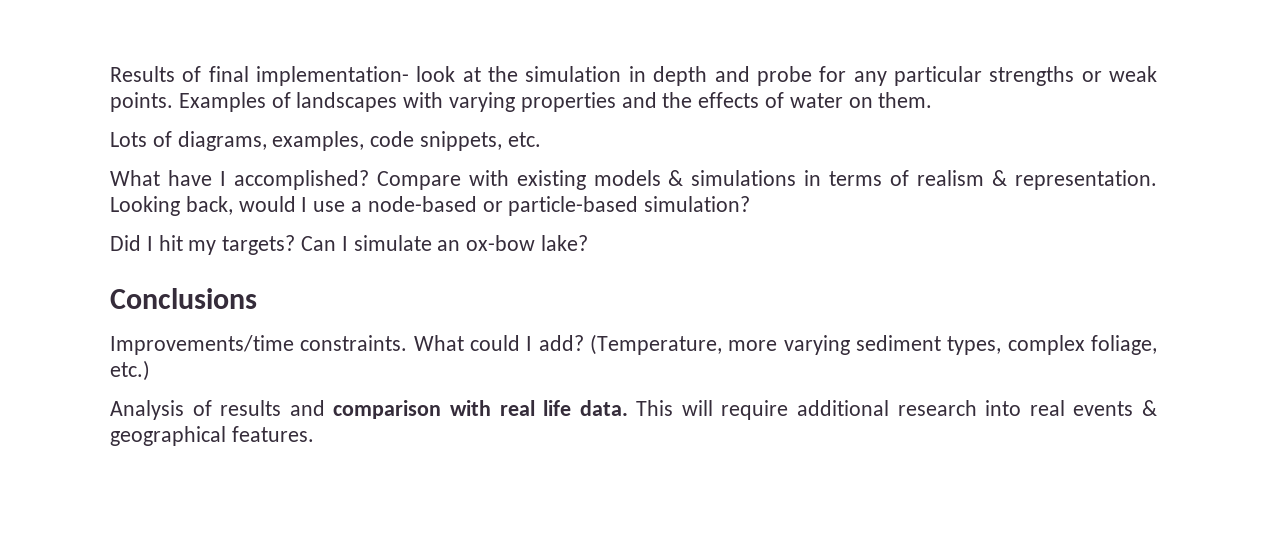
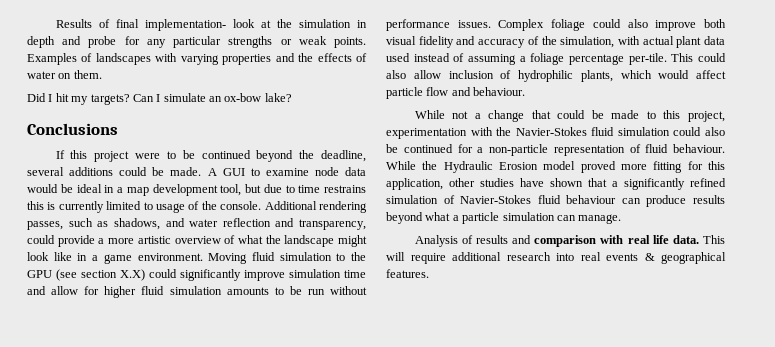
- Lots of diagrams, examples, code snippets, etc.
- What have I accomplished? Compare with existing models & simulations in terms of realism & representation. Looking back, would I use a node-based or particle-based simulation?
- Improvements/time constraints. What could I add? (Temperature, more varying sediment types, complex foliage, etc.)
+ If this project were to be continued beyond the deadline, several additions could be made. A GUI to examine node data would be ideal in a map development tool, but due to time restrains this is currently limited to usage of the console. Additional rendering passes, such as shadows, and water reflection and transparency, could provide a more artistic overview of what the landscape might look like in a game environment. Moving fluid simulation to the GPU (see section X.X) could significantly improve simulation time and allow for higher fluid simulation amounts to be run without performance issues. Complex foliage could also improve both visual fidelity and accuracy of the simulation, with actual plant data used instead of assuming a foliage percentage per-tile. This could also allow inclusion of hydrophilic plants, which would affect particle flow and behaviour.
+ While not a change that could be made to this project, experimentation with the Navier-Stokes fluid simulation could also be continued for a non-particle representation of fluid behaviour. While the Hydraulic Erosion model proved more fitting for this application, other studies have shown that a significantly refined simulation of Navier-Stokes fluid behaviour can produce results beyond what a particle simulation can manage.

